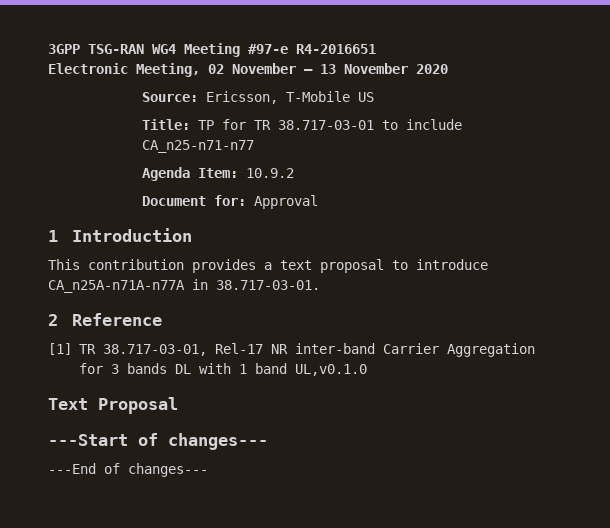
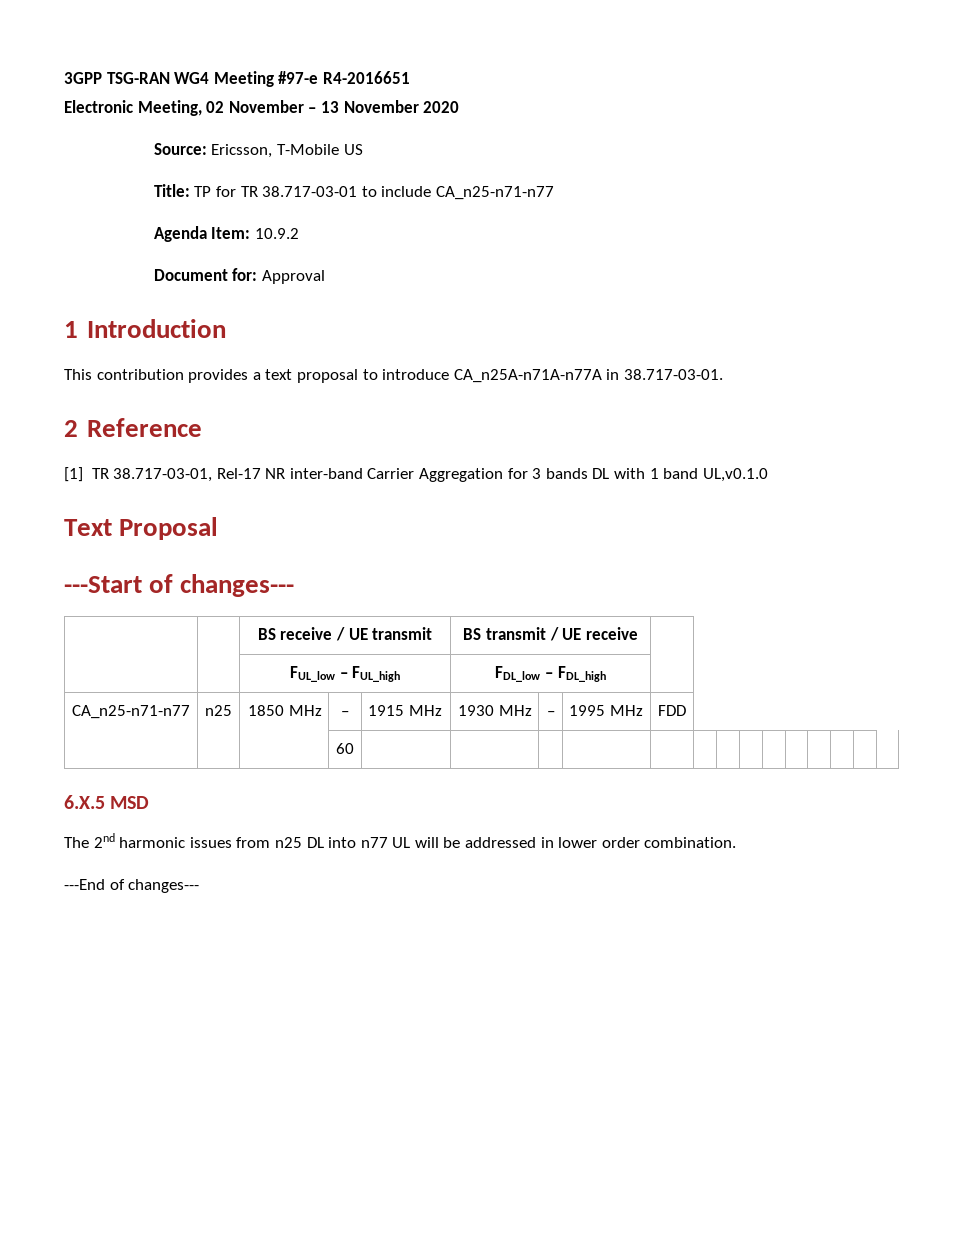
+ | | BS receive / UE transmit | BS transmit / UE receive |
+ | | FUL_low – FUL_high | FDL_low – FDL_high |
+ CA_n25-n71-n77 | n25 | 1850 MHz | – | 1915 MHz | 1930 MHz | – | 1995 MHz | FDD
+ | | | 60 | | | | | | | | | | | | | |
+ 6.X.5 MSD
+ The 2nd harmonic issues from n25 DL into n77 UL will be addressed in lower order combination.

